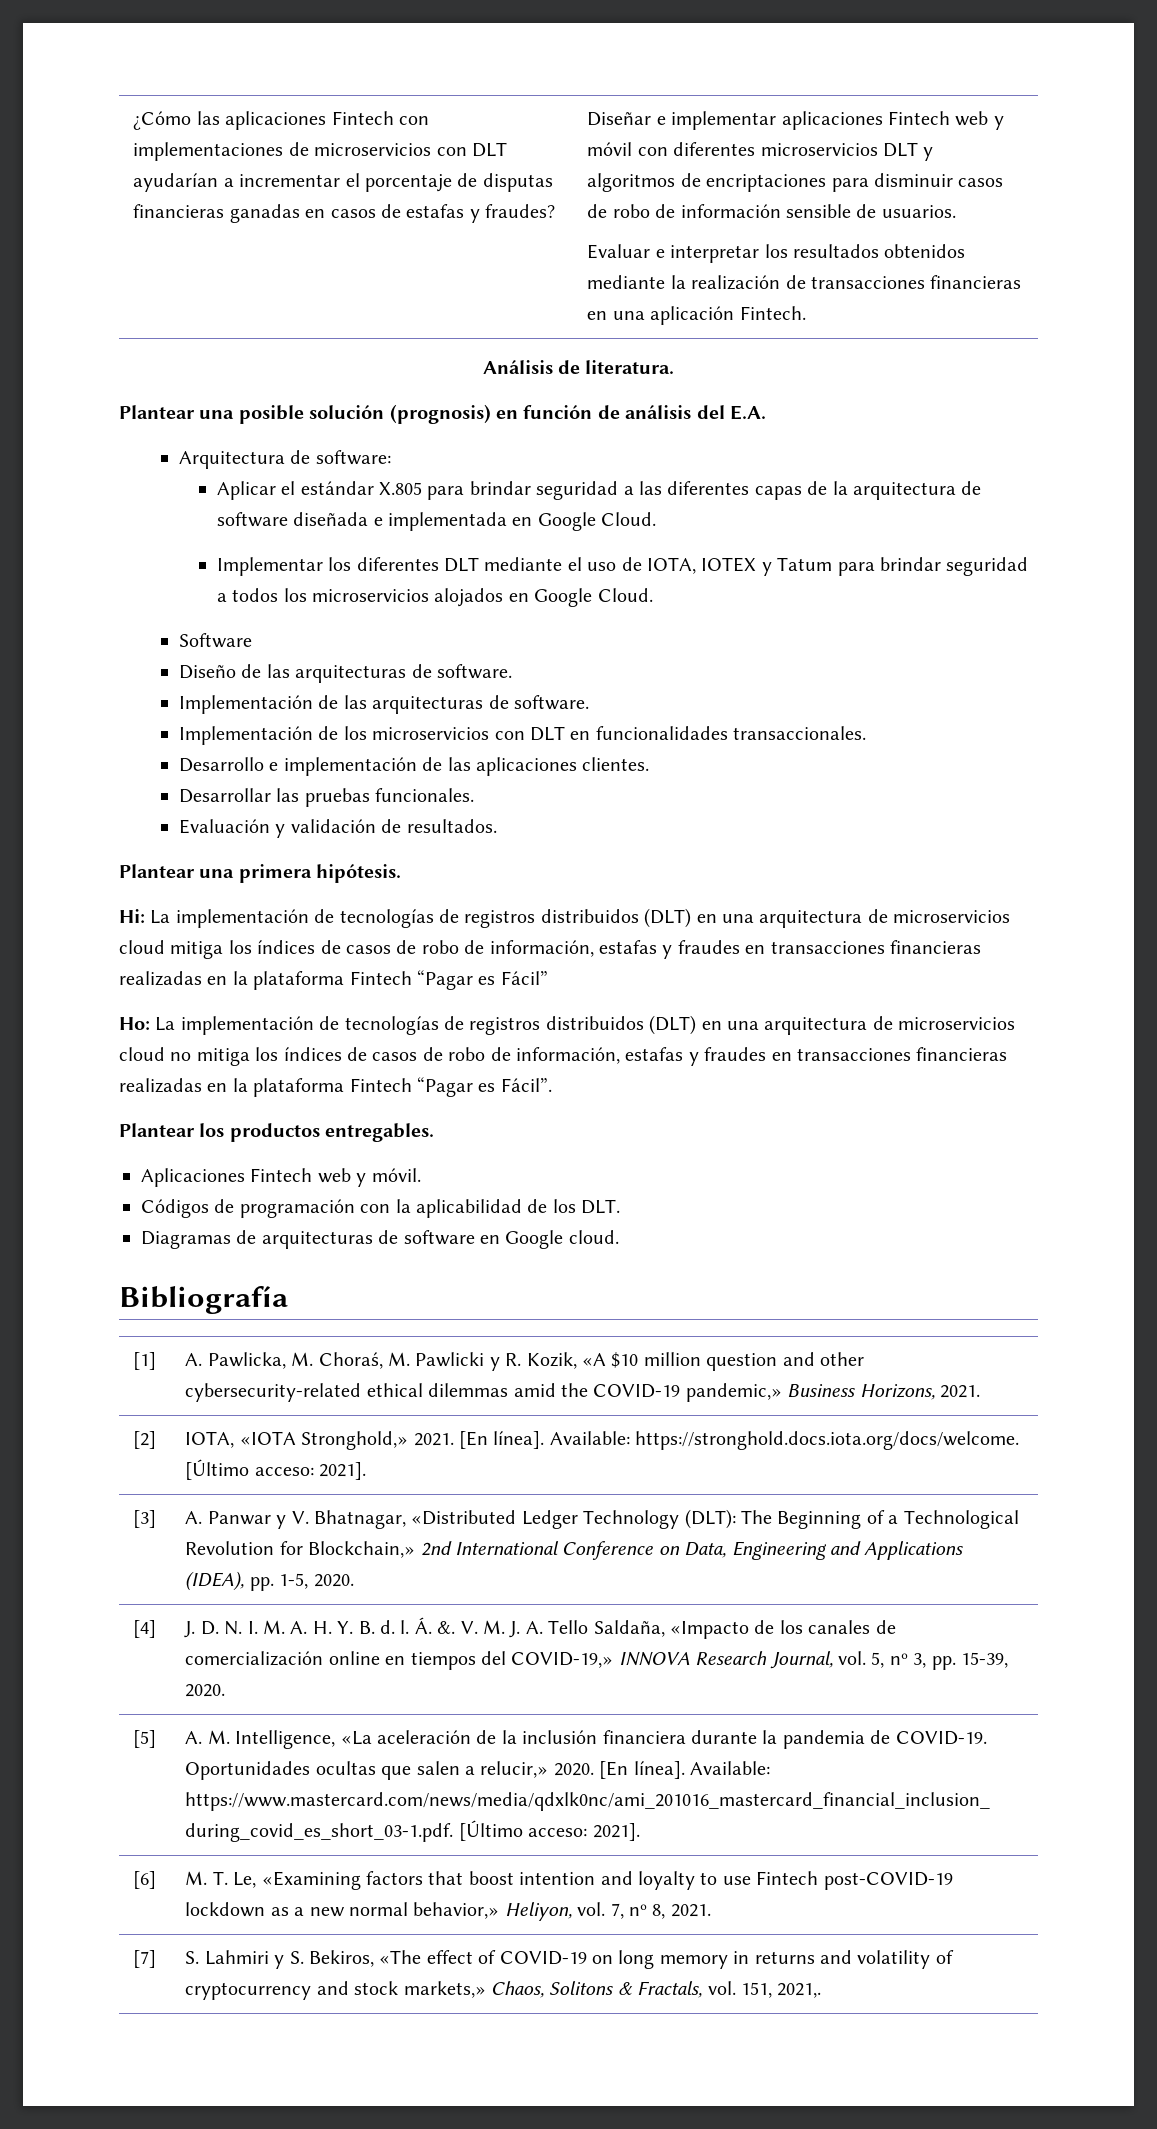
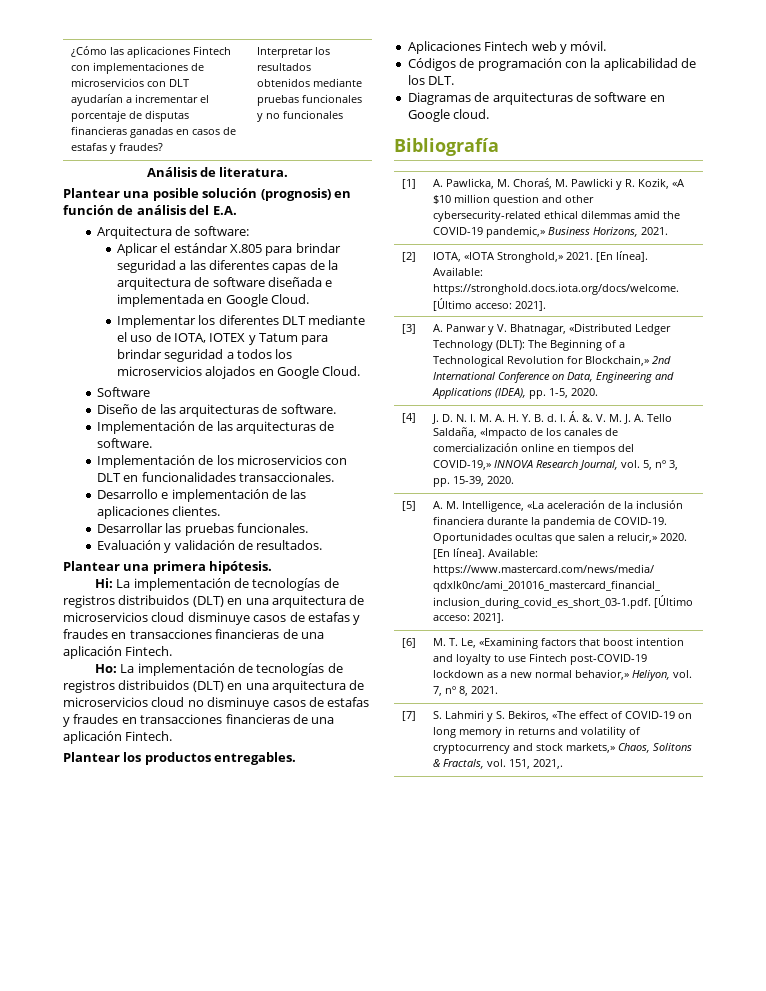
- Diseñar e implementar aplicaciones Fintech web y móvil con diferentes microservicios DLT y algoritmos de encriptaciones para disminuir casos de robo de información sensible de usuarios.
- Evaluar e interpretar los resultados obtenidos mediante la realización de transacciones financieras en una aplicación Fintech.
+ Interpretar los resultados obtenidos mediante pruebas funcionales y no funcionales
- Hi: La implementación de tecnologías de registros distribuidos (DLT) en una arquitectura de microservicios cloud mitiga los índices de casos de robo de información, estafas y fraudes en transacciones financieras realizadas en la plataforma Fintech “Pagar es Fácil”
+ Hi: La implementación de tecnologías de registros distribuidos (DLT) en una arquitectura de microservicios cloud disminuye casos de estafas y fraudes en transacciones financieras de una aplicación Fintech.
- Ho: La implementación de tecnologías de registros distribuidos (DLT) en una arquitectura de microservicios cloud no mitiga los índices de casos de robo de información, estafas y fraudes en transacciones financieras realizadas en la plataforma Fintech “Pagar es Fácil”.
+ Ho: La implementación de tecnologías de registros distribuidos (DLT) en una arquitectura de microservicios cloud no disminuye casos de estafas y fraudes en transacciones financieras de una aplicación Fintech.

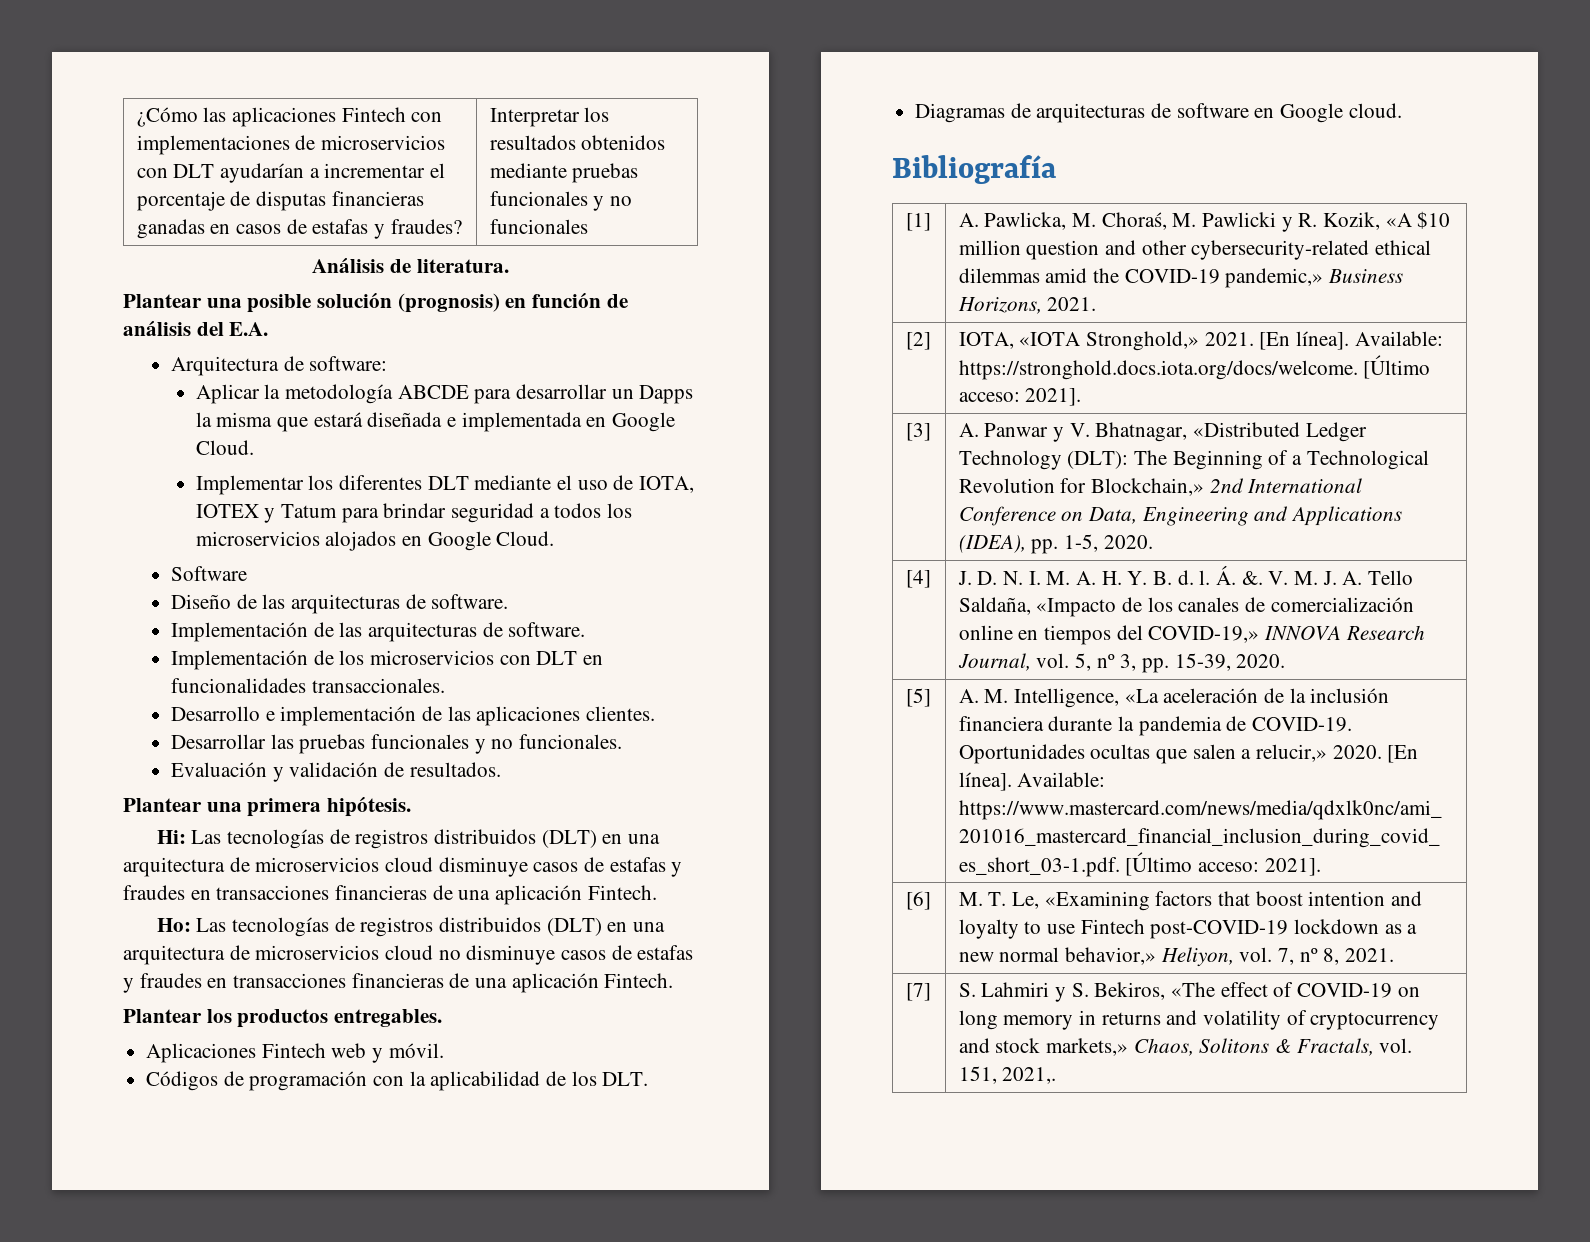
- Aplicar el estándar X.805 para brindar seguridad a las diferentes capas de la arquitectura de software diseñada e implementada en Google Cloud.
+ Aplicar la metodología ABCDE para desarrollar un Dapps la misma que estará diseñada e implementada en Google Cloud.
- Desarrollar las pruebas funcionales.
+ Desarrollar las pruebas funcionales y no funcionales.
- Hi: La implementación de tecnologías de registros distribuidos (DLT) en una arquitectura de microservicios cloud disminuye casos de estafas y fraudes en transacciones financieras de una aplicación Fintech.
+ Hi: Las tecnologías de registros distribuidos (DLT) en una arquitectura de microservicios cloud disminuye casos de estafas y fraudes en transacciones financieras de una aplicación Fintech.
- Ho: La implementación de tecnologías de registros distribuidos (DLT) en una arquitectura de microservicios cloud no disminuye casos de estafas y fraudes en transacciones financieras de una aplicación Fintech.
+ Ho: Las tecnologías de registros distribuidos (DLT) en una arquitectura de microservicios cloud no disminuye casos de estafas y fraudes en transacciones financieras de una aplicación Fintech.

